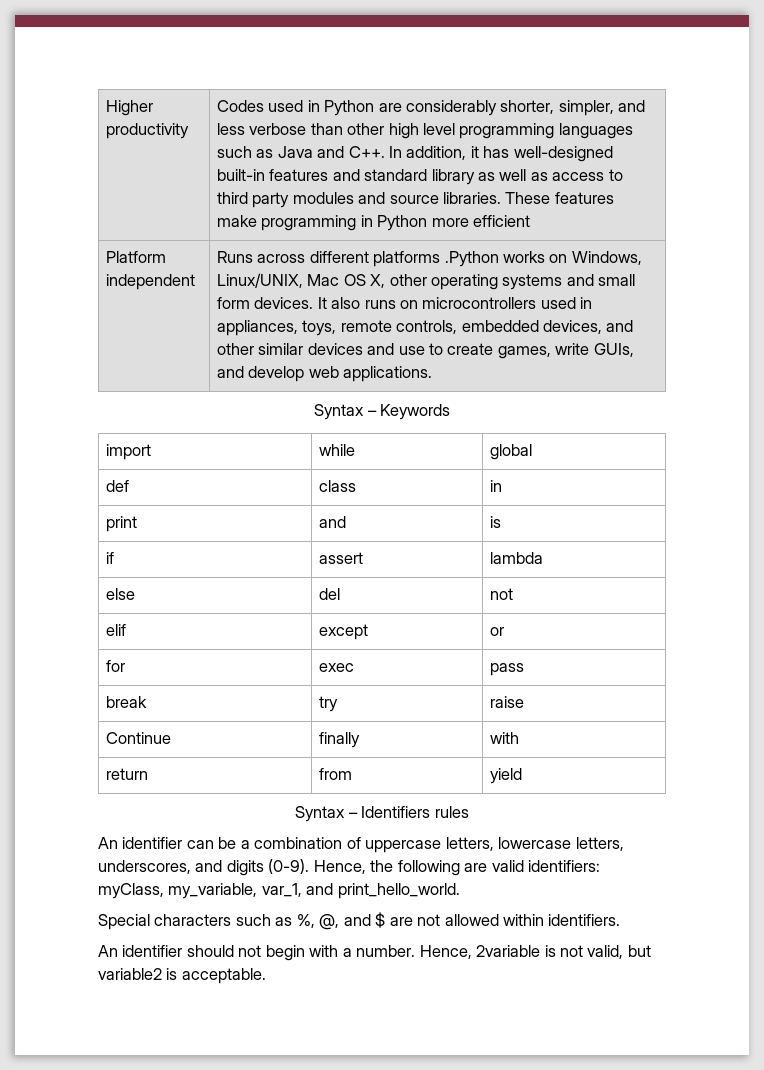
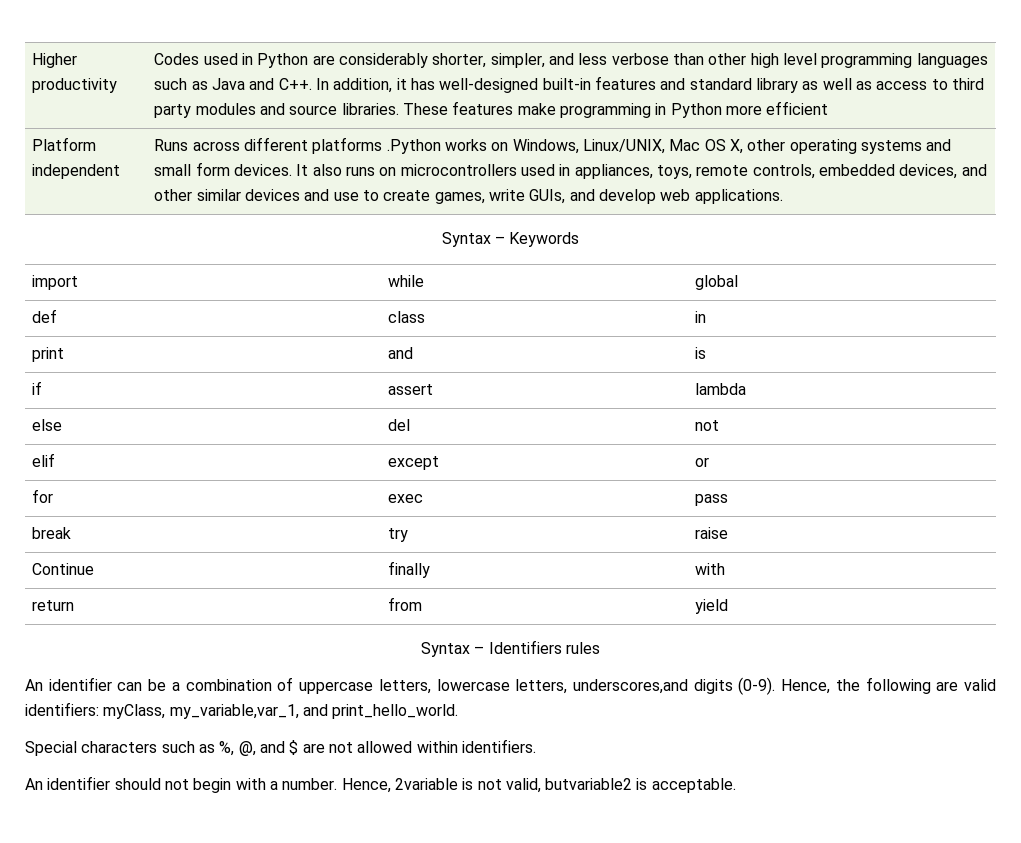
- An identifier can be a combination of uppercase letters, lowercase letters, underscores, and digits (0-9).
+ An identifier can be a combination of uppercase letters, lowercase letters, underscores,and digits (0-9).
- Hence, the following are valid identifiers: myClass, my_variable, var_1, and print_hello_world.
+ Hence, the following are valid identifiers: myClass, my_variable,var_1, and print_hello_world.
- Hence, 2variable is not valid, but variable2 is acceptable.
+ Hence, 2variable is not valid, butvariable2 is acceptable.

